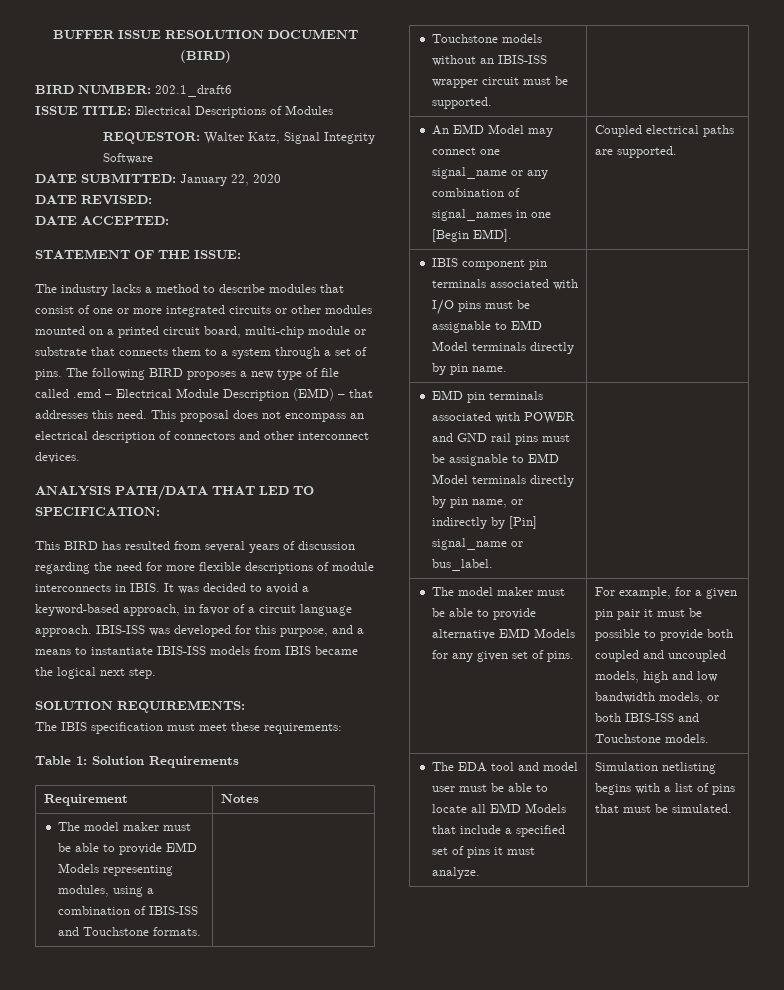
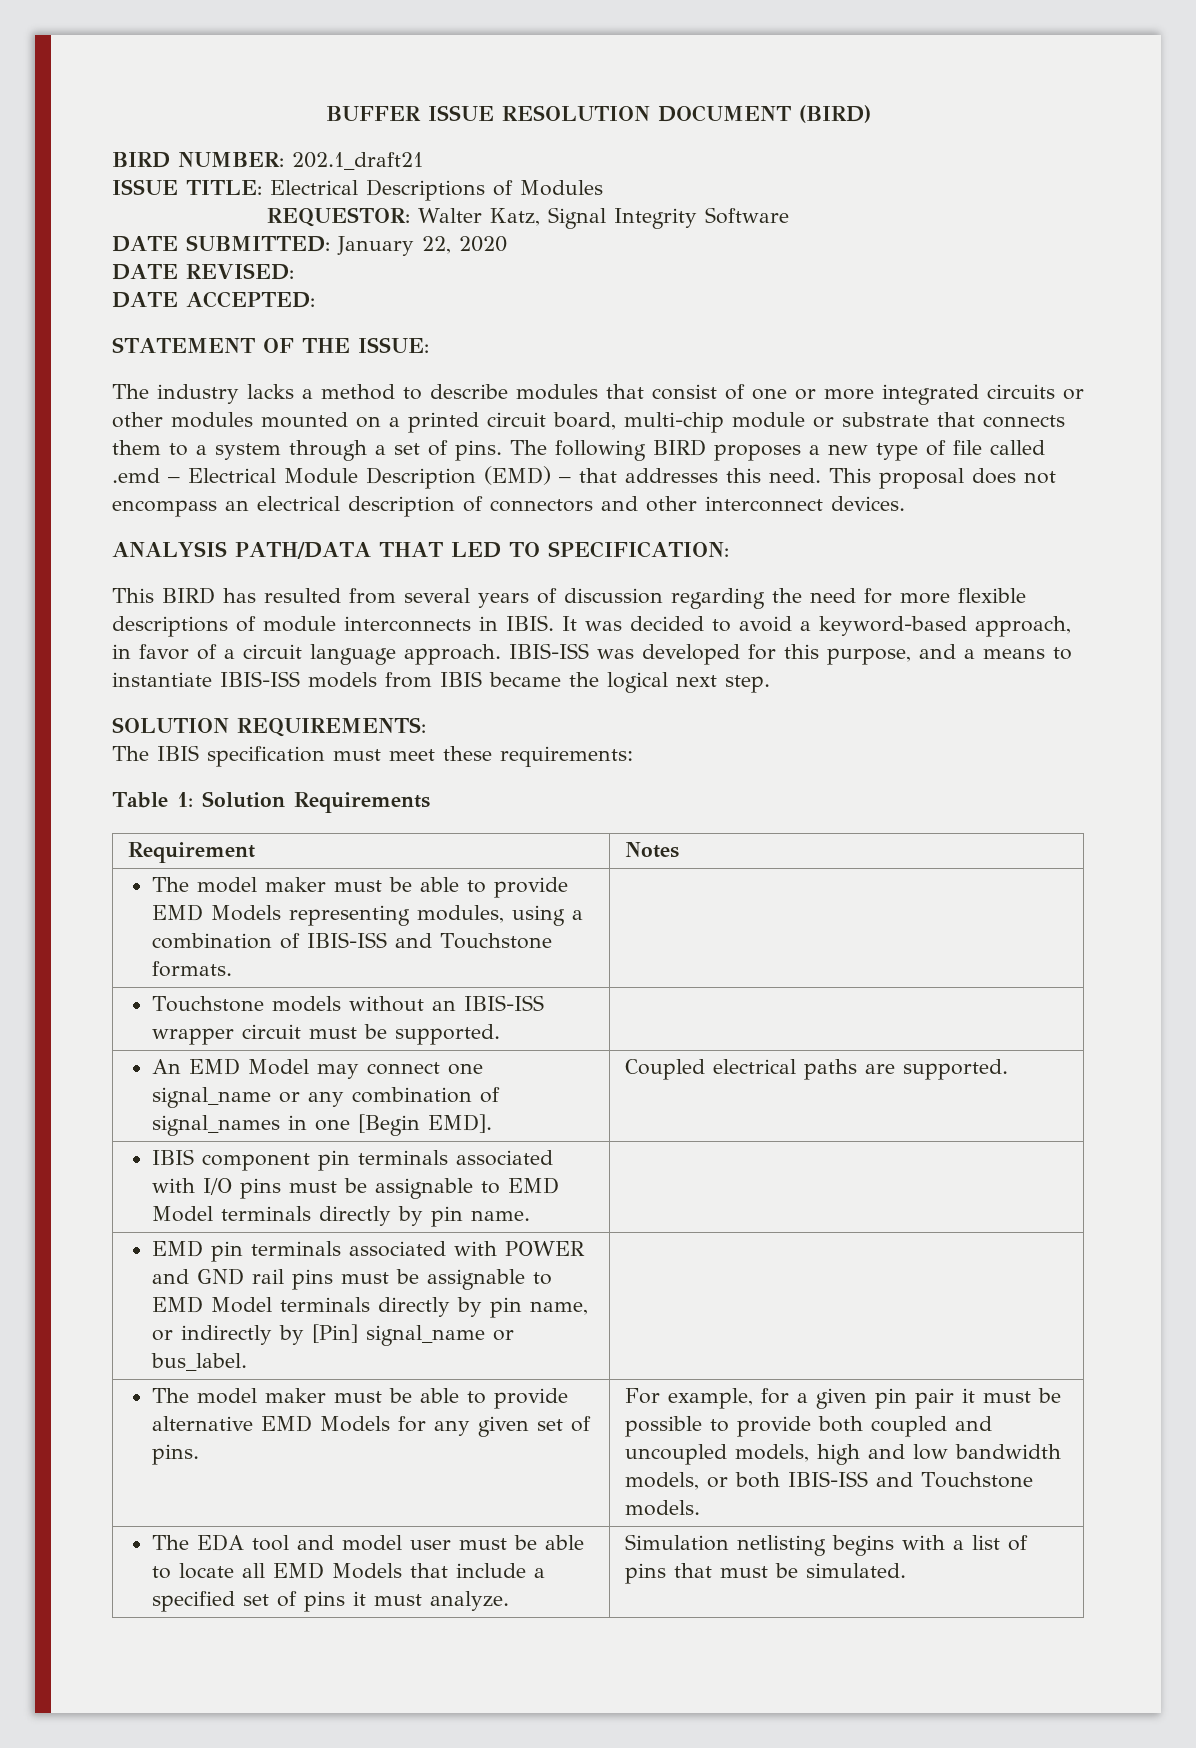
- BIRD NUMBER: 202.1_draft6
+ BIRD NUMBER: 202.1_draft21

